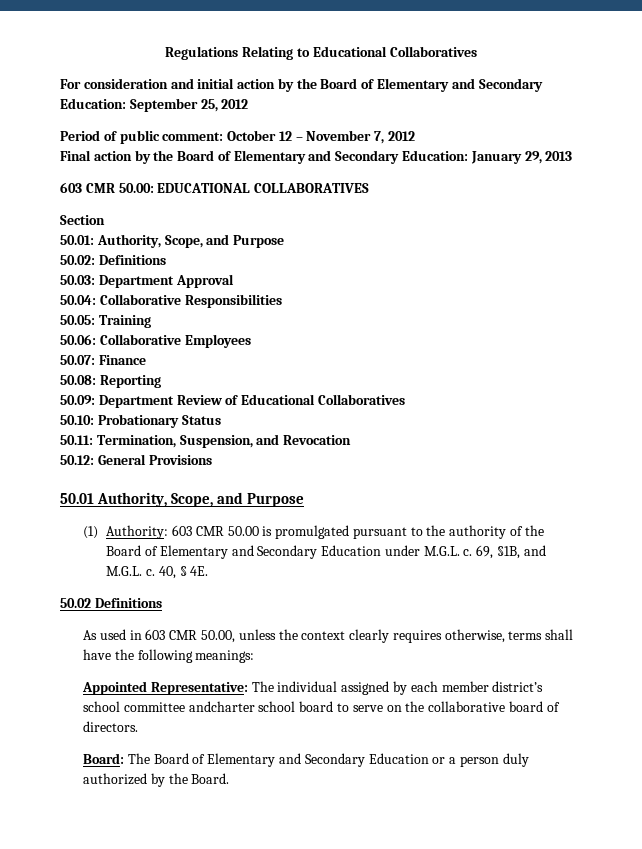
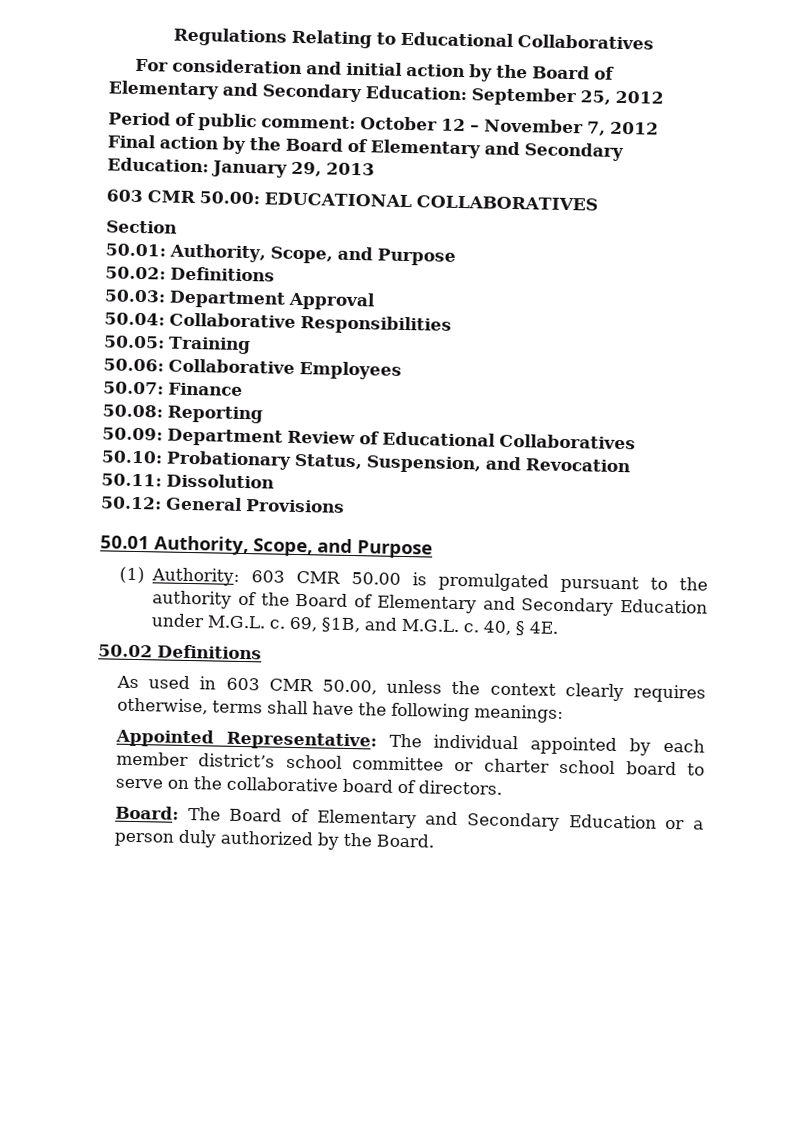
- 50.10: Probationary Status
- 50.11: Termination, Suspension, and Revocation
+ 50.10: Probationary Status, Suspension, and Revocation
+ 50.11: Dissolution
- Appointed Representative: The individual assigned by each member district’s school committee andcharter school board to serve on the collaborative board of directors.
+ Appointed Representative: The individual appointed by each member district’s school committee or charter school board to serve on the collaborative board of directors.

